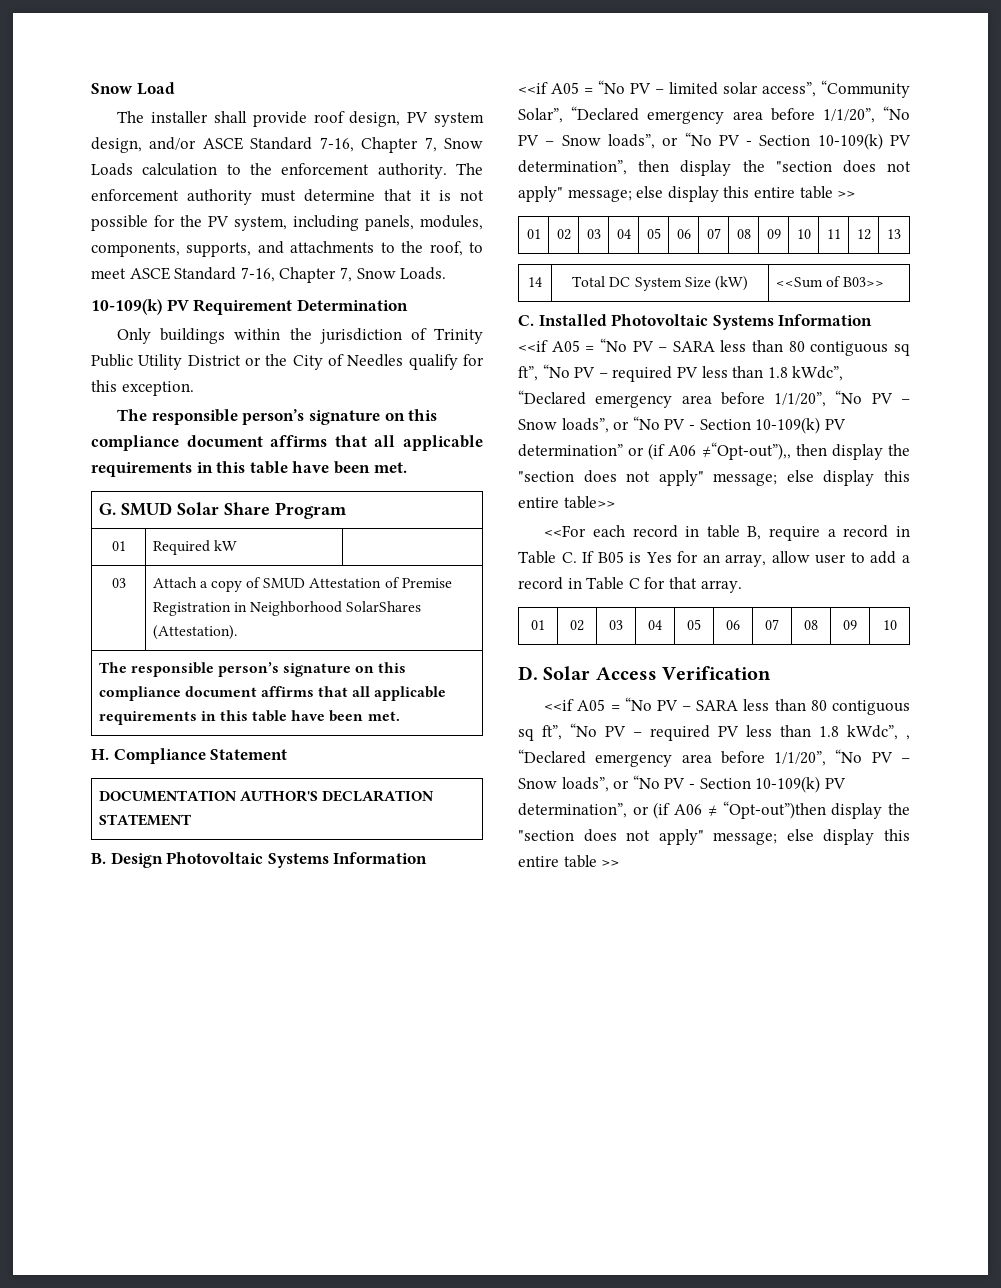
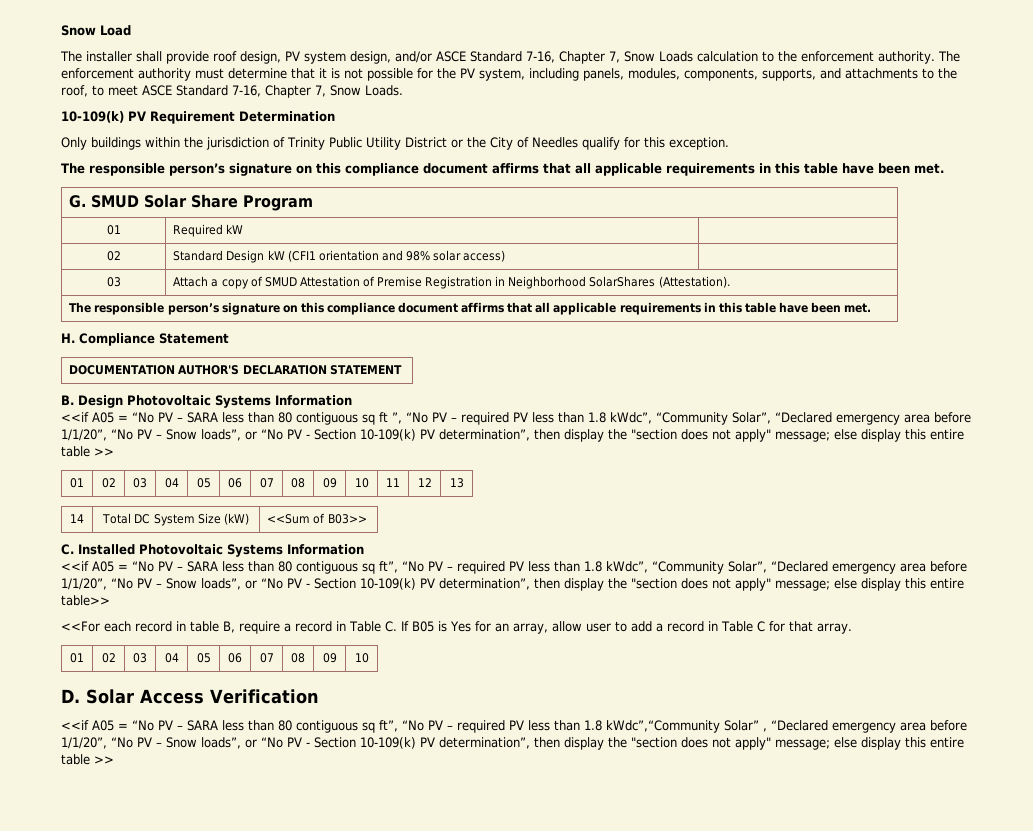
+ 02 | Standard Design kW (CFI1 orientation and 98% solar access) |
- <<if A05 = “No PV – limited solar access”, “Community Solar”, “Declared emergency area before 1/1/20”, “No PV – Snow loads”, or “No PV - Section 10-109(k) PV determination”, then display the "section does not apply" message; else display this entire table >>
+ <<if A05 = “No PV – SARA less than 80 contiguous sq ft ”, “No PV – required PV less than 1.8 kWdc”, “Community Solar”, “Declared emergency area before 1/1/20”, “No PV – Snow loads”, or “No PV - Section 10-109(k) PV determination”, then display the "section does not apply" message; else display this entire table >>
- <<if A05 = “No PV – SARA less than 80 contiguous sq ft”, “No PV – required PV less than 1.8 kWdc”, “Declared emergency area before 1/1/20”, “No PV – Snow loads”, or “No PV - Section 10-109(k) PV determination” or (if A06 ≠“Opt-out”),, then display the "section does not apply" message; else display this entire table>>
+ <<if A05 = “No PV – SARA less than 80 contiguous sq ft”, “No PV – required PV less than 1.8 kWdc”, “Community Solar”, “Declared emergency area before 1/1/20”, “No PV – Snow loads”, or “No PV - Section 10-109(k) PV determination”, then display the "section does not apply" message; else display this entire table>>
- <<if A05 = “No PV – SARA less than 80 contiguous sq ft”, “No PV – required PV less than 1.8 kWdc”, , “Declared emergency area before 1/1/20”, “No PV – Snow loads”, or “No PV - Section 10-109(k) PV determination”, or (if A06 ≠ “Opt-out”)then display the "section does not apply" message; else display this entire table >>
+ <<if A05 = “No PV – SARA less than 80 contiguous sq ft”, “No PV – required PV less than 1.8 kWdc”,“Community Solar” , “Declared emergency area before 1/1/20”, “No PV – Snow loads”, or “No PV - Section 10-109(k) PV determination”, then display the "section does not apply" message; else display this entire table >>

